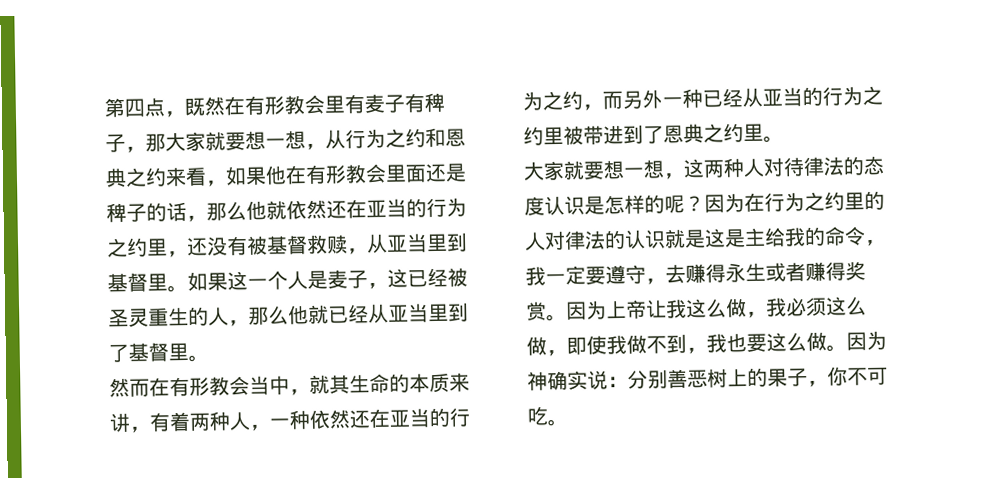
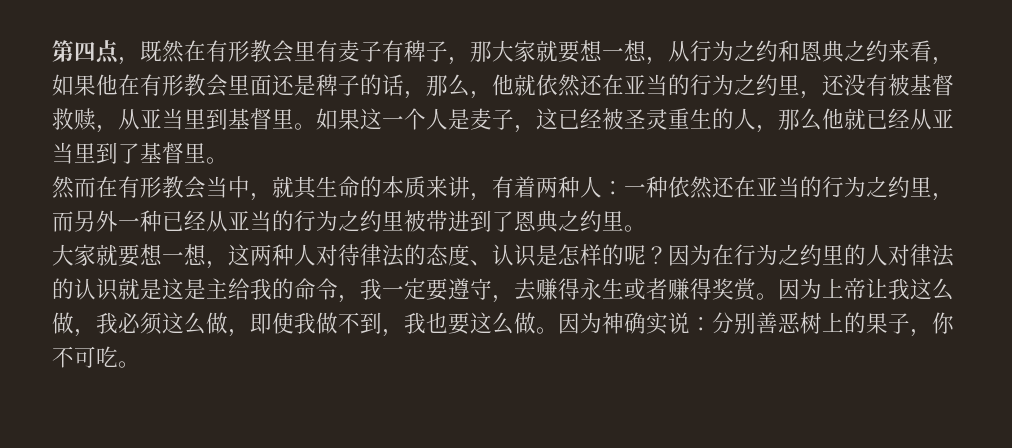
- 第四点，既然在有形教会里有麦子有稗子，那大家就要想一想，从行为之约和恩典之约来看，如果他在有形教会里面还是稗子的话，那么他就依然还在亚当的行为之约里，还没有被基督救赎，从亚当里到基督里。
+ 第四点，既然在有形教会里有麦子有稗子，那大家就要想一想，从行为之约和恩典之约来看，如果他在有形教会里面还是稗子的话，那么，他就依然还在亚当的行为之约里，还没有被基督救赎，从亚当里到基督里。
- 然而在有形教会当中，就其生命的本质来讲，有着两种人，一种依然还在亚当的行为之约，而另外一种已经从亚当的行为之约里被带进到了恩典之约里。
+ 然而在有形教会当中，就其生命的本质来讲，有着两种人：一种依然还在亚当的行为之约里，而另外一种已经从亚当的行为之约里被带进到了恩典之约里。
- 大家就要想一想，这两种人对待律法的态度认识是怎样的呢？
+ 大家就要想一想，这两种人对待律法的态度、认识是怎样的呢？

